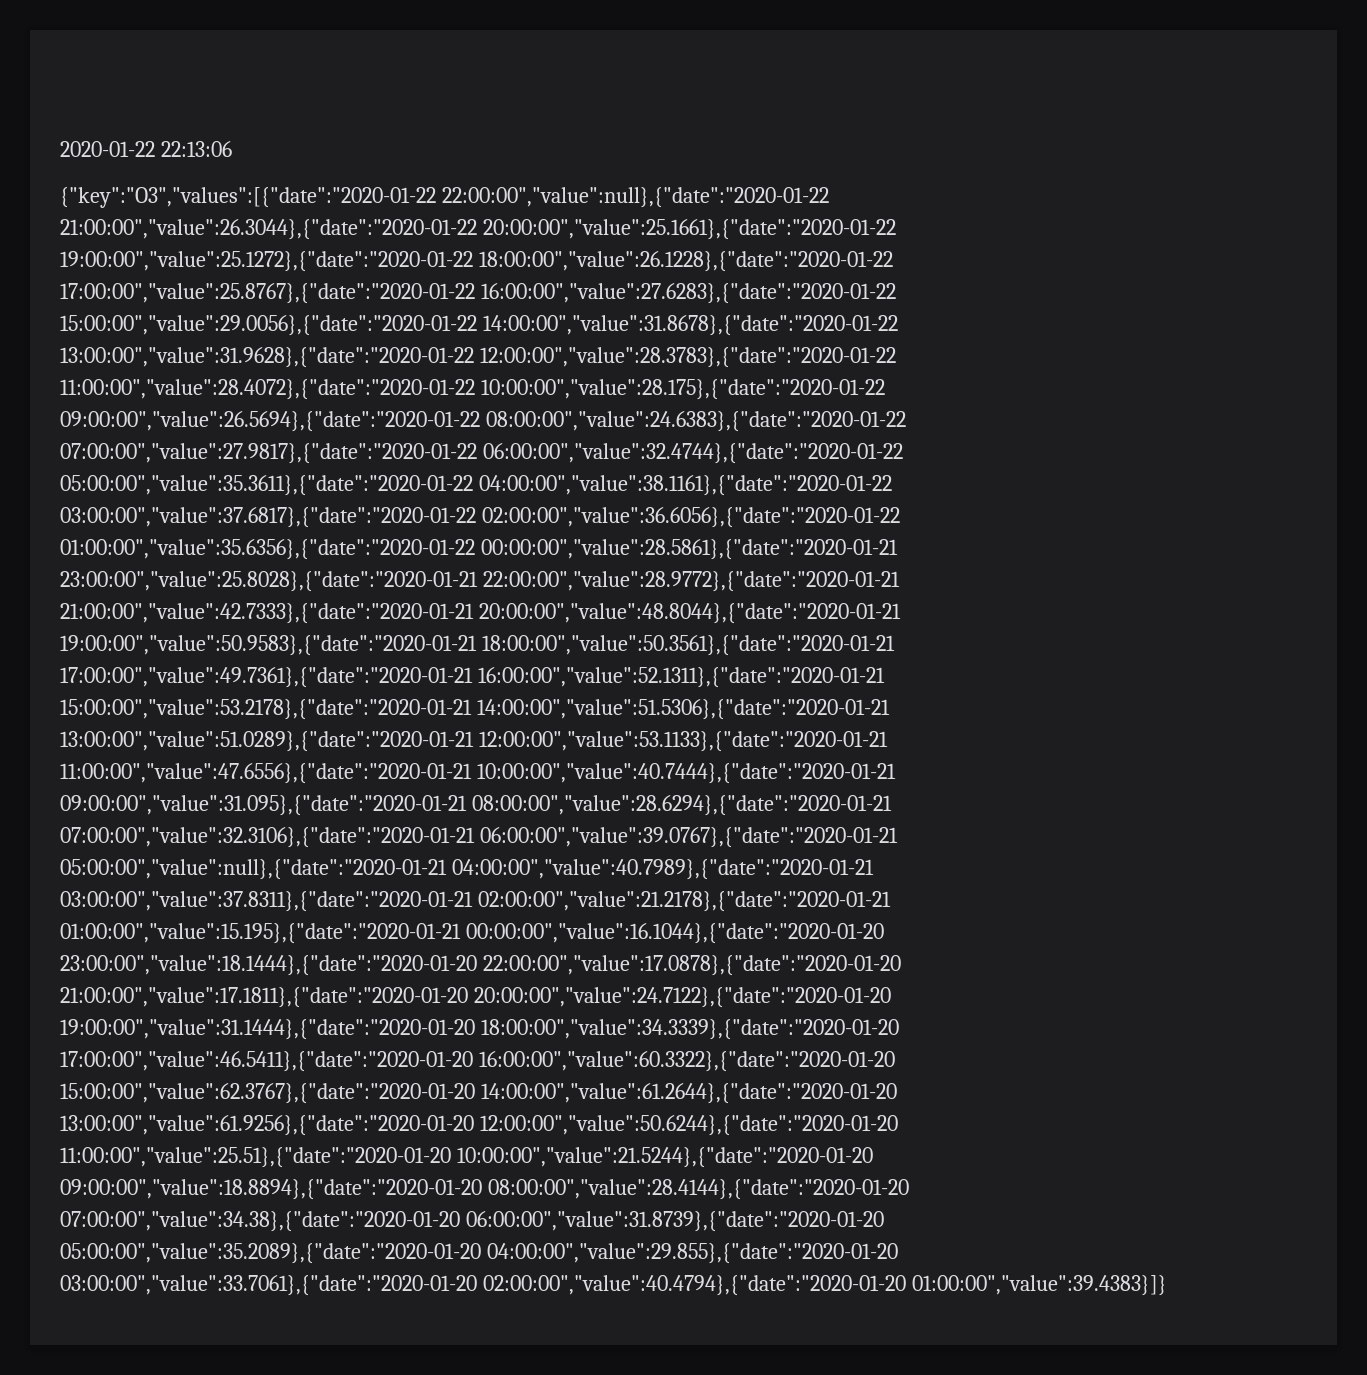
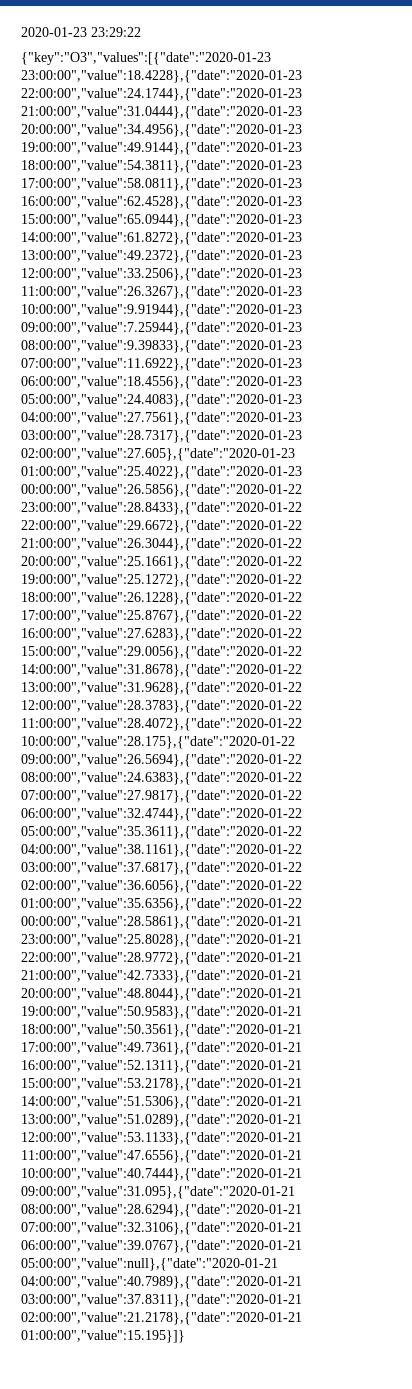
- 2020-01-22 22:13:06
- {"key":"O3","values":[{"date":"2020-01-22 22:00:00","value":null},{"date":"2020-01-22 21:00:00","value":26.3044},{"date":"2020-01-22 20:00:00","value":25.1661},{"date":"2020-01-22 19:00:00","value":25.1272},{"date":"2020-01-22 18:00:00","value":26.1228},{"date":"2020-01-22 17:00:00","value":25.8767},{"date":"2020-01-22 16:00:00","value":27.6283},{"date":"2020-01-22 15:00:00","value":29.0056},{"date":"2020-01-22 14:00:00","value":31.8678},{"date":"2020-01-22 13:00:00","value":31.9628},{"date":"2020-01-22 12:00:00","value":28.3783},{"date":"2020-01-22 11:00:00","value":28.4072},{"date":"2020-01-22 10:00:00","value":28.175},{"date":"2020-01-22 09:00:00","value":26.5694},{"date":"2020-01-22 08:00:00","value":24.6383},{"date":"2020-01-22 07:00:00","value":27.9817},{"date":"2020-01-22 06:00:00","value":32.4744},{"date":"2020-01-22 05:00:00","value":35.3611},{"date":"2020-01-22 04:00:00","value":38.1161},{"date":"2020-01-22 03:00:00","value":37.6817},{"date":"2020-01-22 02:00:00","value":36.6056},{"date":"2020-01-22 01:00:00","value":35.6356},{"date":"2020-01-22 00:00:00","value":28.5861},{"date":"2020-01-21 23:00:00","value":25.8028},{"date":"2020-01-21 22:00:00","value":28.9772},{"date":"2020-01-21 21:00:00","value":42.7333},{"date":"2020-01-21 20:00:00","value":48.8044},{"date":"2020-01-21 19:00:00","value":50.9583},{"date":"2020-01-21 18:00:00","value":50.3561},{"date":"2020-01-21 17:00:00","value":49.7361},{"date":"2020-01-21 16:00:00","value":52.1311},{"date":"2020-01-21 15:00:00","value":53.2178},{"date":"2020-01-21 14:00:00","value":51.5306},{"date":"2020-01-21 13:00:00","value":51.0289},{"date":"2020-01-21 12:00:00","value":53.1133},{"date":"2020-01-21 11:00:00","value":47.6556},{"date":"2020-01-21 10:00:00","value":40.7444},{"date":"2020-01-21 09:00:00","value":31.095},{"date":"2020-01-21 08:00:00","value":28.6294},{"date":"2020-01-21 07:00:00","value":32.3106},{"date":"2020-01-21 06:00:00","value":39.0767},{"date":"2020-01-21 05:00:00","value":null},{"date":"2020-01-21 04:00:00","value":40.7989},{"date":"2020-01-21 03:00:00","value":37.8311},{"date":"2020-01-21 02:00:00","value":21.2178},{"date":"2020-01-21 01:00:00","value":15.195},{"date":"2020-01-21 00:00:00","value":16.1044},{"date":"2020-01-20 23:00:00","value":18.1444},{"date":"2020-01-20 22:00:00","value":17.0878},{"date":"2020-01-20 21:00:00","value":17.1811},{"date":"2020-01-20 20:00:00","value":24.7122},{"date":"2020-01-20 19:00:00","value":31.1444},{"date":"2020-01-20 18:00:00","value":34.3339},{"date":"2020-01-20 17:00:00","value":46.5411},{"date":"2020-01-20 16:00:00","value":60.3322},{"date":"2020-01-20 15:00:00","value":62.3767},{"date":"2020-01-20 14:00:00","value":61.2644},{"date":"2020-01-20 13:00:00","value":61.9256},{"date":"2020-01-20 12:00:00","value":50.6244},{"date":"2020-01-20 11:00:00","value":25.51},{"date":"2020-01-20 10:00:00","value":21.5244},{"date":"2020-01-20 09:00:00","value":18.8894},{"date":"2020-01-20 08:00:00","value":28.4144},{"date":"2020-01-20 07:00:00","value":34.38},{"date":"2020-01-20 06:00:00","value":31.8739},{"date":"2020-01-20 05:00:00","value":35.2089},{"date":"2020-01-20 04:00:00","value":29.855},{"date":"2020-01-20 03:00:00","value":33.7061},{"date":"2020-01-20 02:00:00","value":40.4794},{"date":"2020-01-20 01:00:00","value":39.4383}]}
+ 2020-01-23 23:29:22
+ {"key":"O3","values":[{"date":"2020-01-23 23:00:00","value":18.4228},{"date":"2020-01-23 22:00:00","value":24.1744},{"date":"2020-01-23 21:00:00","value":31.0444},{"date":"2020-01-23 20:00:00","value":34.4956},{"date":"2020-01-23 19:00:00","value":49.9144},{"date":"2020-01-23 18:00:00","value":54.3811},{"date":"2020-01-23 17:00:00","value":58.0811},{"date":"2020-01-23 16:00:00","value":62.4528},{"date":"2020-01-23 15:00:00","value":65.0944},{"date":"2020-01-23 14:00:00","value":61.8272},{"date":"2020-01-23 13:00:00","value":49.2372},{"date":"2020-01-23 12:00:00","value":33.2506},{"date":"2020-01-23 11:00:00","value":26.3267},{"date":"2020-01-23 10:00:00","value":9.91944},{"date":"2020-01-23 09:00:00","value":7.25944},{"date":"2020-01-23 08:00:00","value":9.39833},{"date":"2020-01-23 07:00:00","value":11.6922},{"date":"2020-01-23 06:00:00","value":18.4556},{"date":"2020-01-23 05:00:00","value":24.4083},{"date":"2020-01-23 04:00:00","value":27.7561},{"date":"2020-01-23 03:00:00","value":28.7317},{"date":"2020-01-23 02:00:00","value":27.605},{"date":"2020-01-23 01:00:00","value":25.4022},{"date":"2020-01-23 00:00:00","value":26.5856},{"date":"2020-01-22 23:00:00","value":28.8433},{"date":"2020-01-22 22:00:00","value":29.6672},{"date":"2020-01-22 21:00:00","value":26.3044},{"date":"2020-01-22 20:00:00","value":25.1661},{"date":"2020-01-22 19:00:00","value":25.1272},{"date":"2020-01-22 18:00:00","value":26.1228},{"date":"2020-01-22 17:00:00","value":25.8767},{"date":"2020-01-22 16:00:00","value":27.6283},{"date":"2020-01-22 15:00:00","value":29.0056},{"date":"2020-01-22 14:00:00","value":31.8678},{"date":"2020-01-22 13:00:00","value":31.9628},{"date":"2020-01-22 12:00:00","value":28.3783},{"date":"2020-01-22 11:00:00","value":28.4072},{"date":"2020-01-22 10:00:00","value":28.175},{"date":"2020-01-22 09:00:00","value":26.5694},{"date":"2020-01-22 08:00:00","value":24.6383},{"date":"2020-01-22 07:00:00","value":27.9817},{"date":"2020-01-22 06:00:00","value":32.4744},{"date":"2020-01-22 05:00:00","value":35.3611},{"date":"2020-01-22 04:00:00","value":38.1161},{"date":"2020-01-22 03:00:00","value":37.6817},{"date":"2020-01-22 02:00:00","value":36.6056},{"date":"2020-01-22 01:00:00","value":35.6356},{"date":"2020-01-22 00:00:00","value":28.5861},{"date":"2020-01-21 23:00:00","value":25.8028},{"date":"2020-01-21 22:00:00","value":28.9772},{"date":"2020-01-21 21:00:00","value":42.7333},{"date":"2020-01-21 20:00:00","value":48.8044},{"date":"2020-01-21 19:00:00","value":50.9583},{"date":"2020-01-21 18:00:00","value":50.3561},{"date":"2020-01-21 17:00:00","value":49.7361},{"date":"2020-01-21 16:00:00","value":52.1311},{"date":"2020-01-21 15:00:00","value":53.2178},{"date":"2020-01-21 14:00:00","value":51.5306},{"date":"2020-01-21 13:00:00","value":51.0289},{"date":"2020-01-21 12:00:00","value":53.1133},{"date":"2020-01-21 11:00:00","value":47.6556},{"date":"2020-01-21 10:00:00","value":40.7444},{"date":"2020-01-21 09:00:00","value":31.095},{"date":"2020-01-21 08:00:00","value":28.6294},{"date":"2020-01-21 07:00:00","value":32.3106},{"date":"2020-01-21 06:00:00","value":39.0767},{"date":"2020-01-21 05:00:00","value":null},{"date":"2020-01-21 04:00:00","value":40.7989},{"date":"2020-01-21 03:00:00","value":37.8311},{"date":"2020-01-21 02:00:00","value":21.2178},{"date":"2020-01-21 01:00:00","value":15.195}]}

